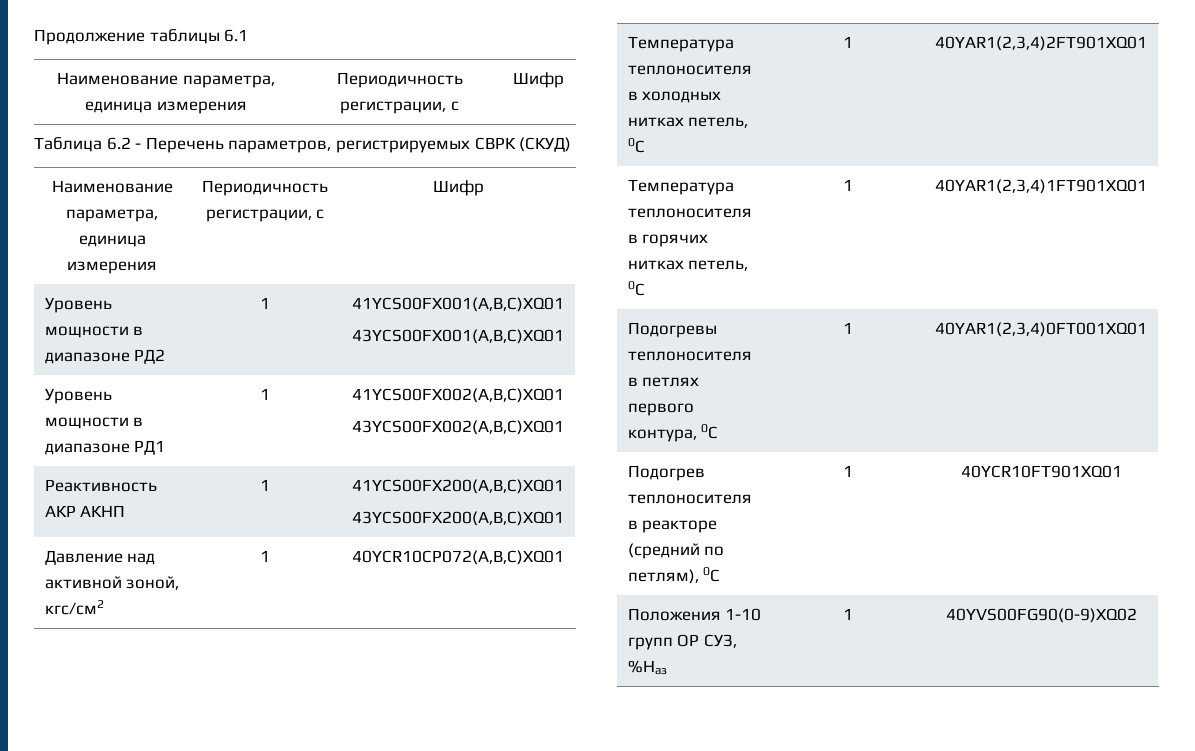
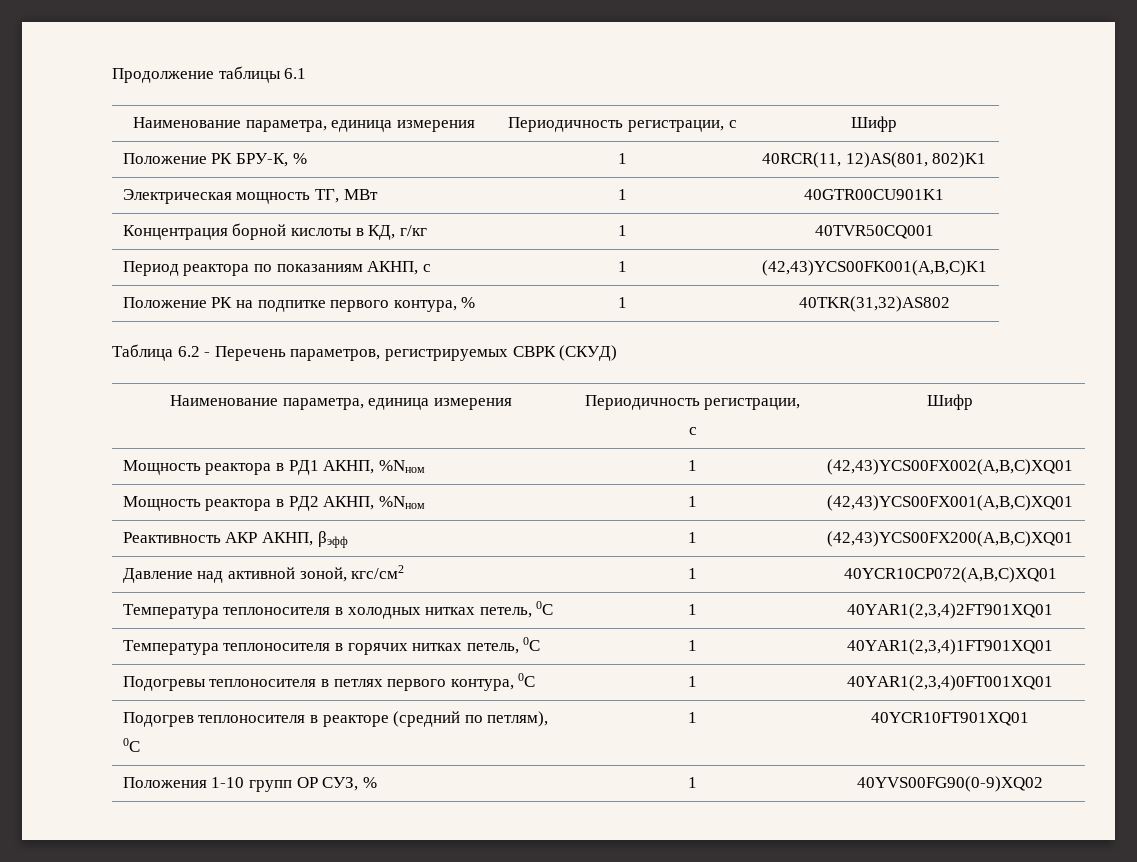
+ Положение РК БРУ-К, % | 1 | 40RCR(11, 12)AS(801, 802)K1
+ Электрическая мощность ТГ, МВт | 1 | 40GTR00CU901K1
+ Концентрация борной кислоты в КД, г/кг | 1 | 40TVR50CQ001
+ Период реактора по показаниям АКНП, с | 1 | (42,43)YCS00FK001(A,B,C)K1
+ Положение РК на подпитке первого контура, % | 1 | 40TKR(31,32)AS802
- Уровень мощности в диапазоне РД2 | 1 | 41YCS00FX001(A,B,C)XQ01
- 43YCS00FX001(A,B,C)XQ01
- Уровень мощности в диапазоне РД1 | 1 | 41YCS00FX002(A,B,C)XQ01
- 43YCS00FX002(A,B,C)XQ01
+ Мощность реактора в РД1 АКНП, %Nном | 1 | (42,43)YCS00FX002(A,B,C)XQ01
+ Мощность реактора в РД2 АКНП, %Nном | 1 | (42,43)YCS00FX001(A,B,C)XQ01
- Реактивность АКР АКНП | 1 | 41YCS00FX200(A,B,C)XQ01
- 43YCS00FX200(A,B,C)XQ01
+ Реактивность АКР АКНП, βэфф | 1 | (42,43)YCS00FX200(A,B,C)XQ01
- Положения 1-10 групп ОР СУЗ, %Наз | 1 | 40YVS00FG90(0-9)XQ02
+ Положения 1-10 групп ОР СУЗ, % | 1 | 40YVS00FG90(0-9)XQ02

